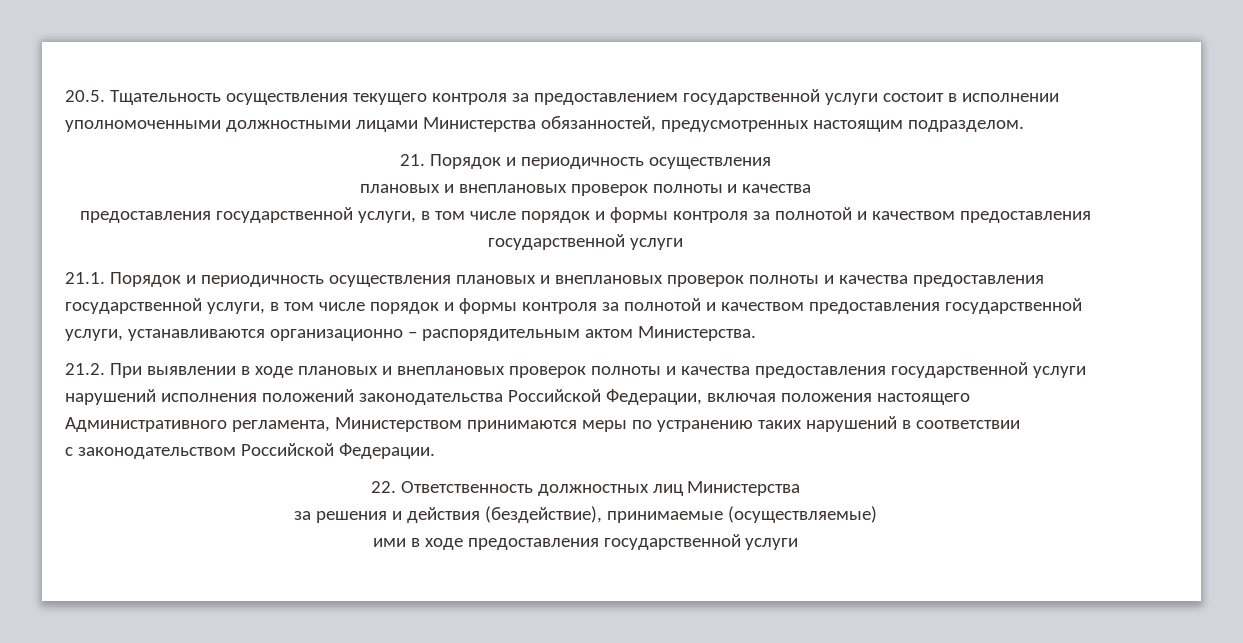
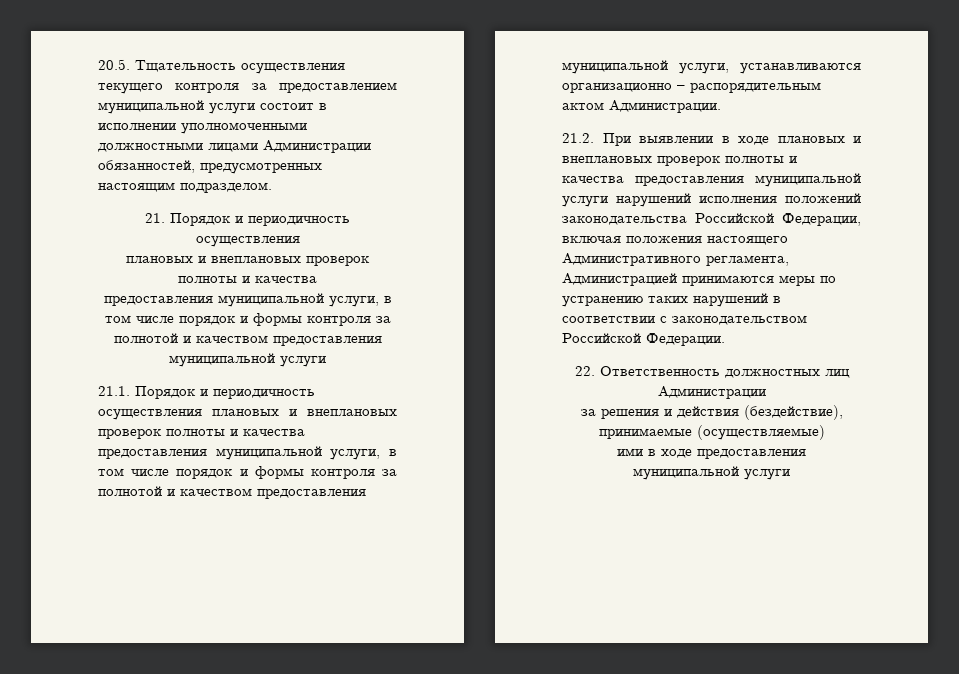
- 20.5. Тщательность осуществления текущего контроля за предоставлением государственной услуги состоит в исполнении уполномоченными должностными лицами Министерства обязанностей, предусмотренных настоящим подразделом.
+ 20.5. Тщательность осуществления текущего контроля за предоставлением муниципальной услуги состоит в исполнении уполномоченными должностными лицами Администрации обязанностей, предусмотренных настоящим подразделом.
- предоставления государственной услуги, в том числе порядок и формы контроля за полнотой и качеством предоставления государственной услуги
+ предоставления муниципальной услуги, в том числе порядок и формы контроля за полнотой и качеством предоставления муниципальной услуги
- 21.1. Порядок и периодичность осуществления плановых и внеплановых проверок полноты и качества предоставления государственной услуги, в том числе порядок и формы контроля за полнотой и качеством предоставления государственной услуги, устанавливаются организационно – распорядительным актом Министерства.
+ 21.1. Порядок и периодичность осуществления плановых и внеплановых проверок полноты и качества предоставления муниципальной услуги, в том числе порядок и формы контроля за полнотой и качеством предоставления муниципальной услуги, устанавливаются организационно – распорядительным актом Администрации.
- 21.2. При выявлении в ходе плановых и внеплановых проверок полноты и качества предоставления государственной услуги нарушений исполнения положений законодательства Российской Федерации, включая положения настоящего Административного регламента, Министерством принимаются меры по устранению таких нарушений в соответствии
- с законодательством Российской Федерации.
+ 21.2. При выявлении в ходе плановых и внеплановых проверок полноты и качества предоставления муниципальной услуги нарушений исполнения положений законодательства Российской Федерации, включая положения настоящего Административного регламента, Администрацией принимаются меры по устранению таких нарушений в соответствии с законодательством Российской Федерации.
- 22. Ответственность должностных лиц Министерства
+ 22. Ответственность должностных лиц Администрации
- ими в ходе предоставления государственной услуги
+ ими в ходе предоставления муниципальной услуги

